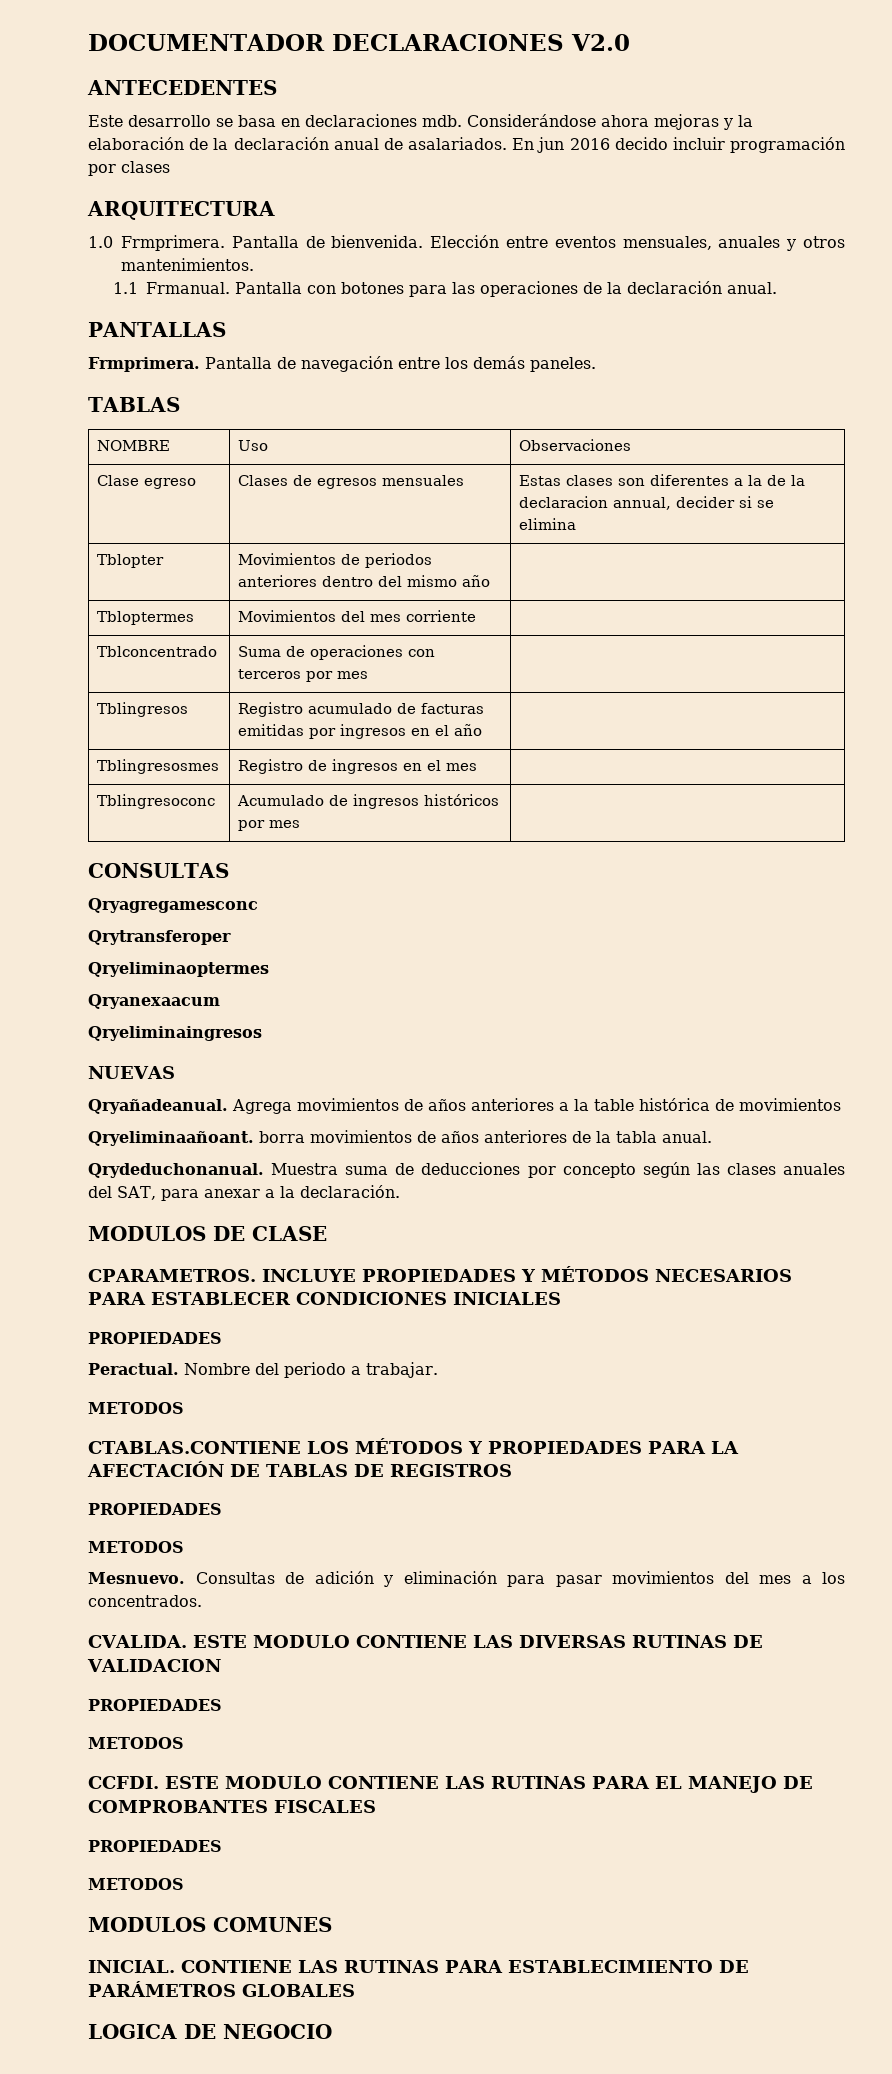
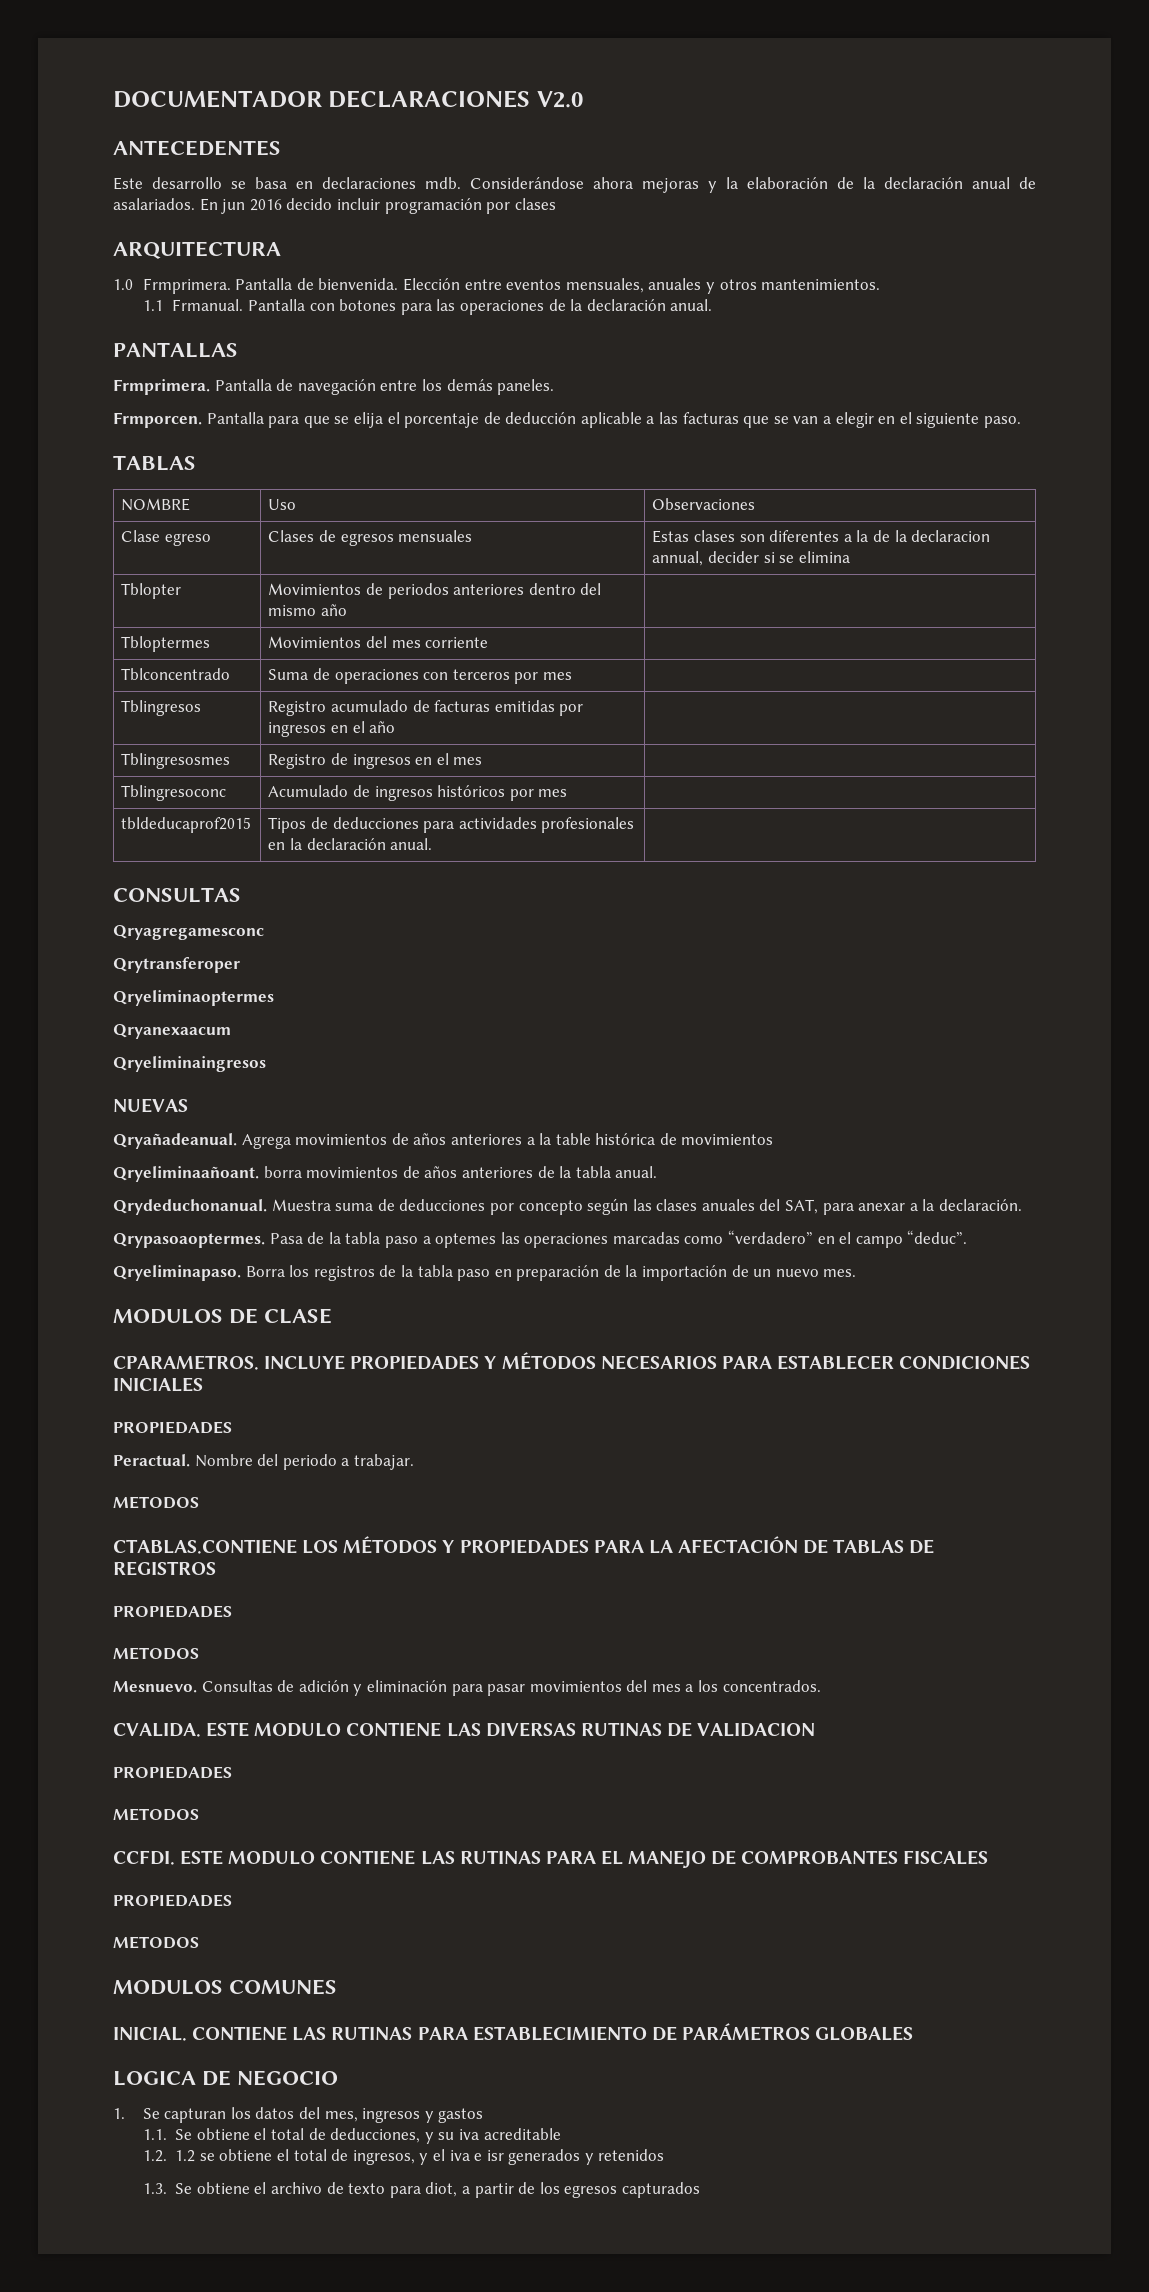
+ Frmporcen. Pantalla para que se elija el porcentaje de deducción aplicable a las facturas que se van a elegir en el siguiente paso.
+ tbldeducaprof2015 | Tipos de deducciones para actividades profesionales en la declaración anual. |
+ Qrypasoaoptermes. Pasa de la tabla paso a optemes las operaciones marcadas como “verdadero” en el campo “deduc”.
+ Qryeliminapaso. Borra los registros de la tabla paso en preparación de la importación de un nuevo mes.
+ 1. Se capturan los datos del mes, ingresos y gastos
+ 1.1. Se obtiene el total de deducciones, y su iva acreditable
+ 1.2. 1.2 se obtiene el total de ingresos, y el iva e isr generados y retenidos
+ 1.3. Se obtiene el archivo de texto para diot, a partir de los egresos capturados

